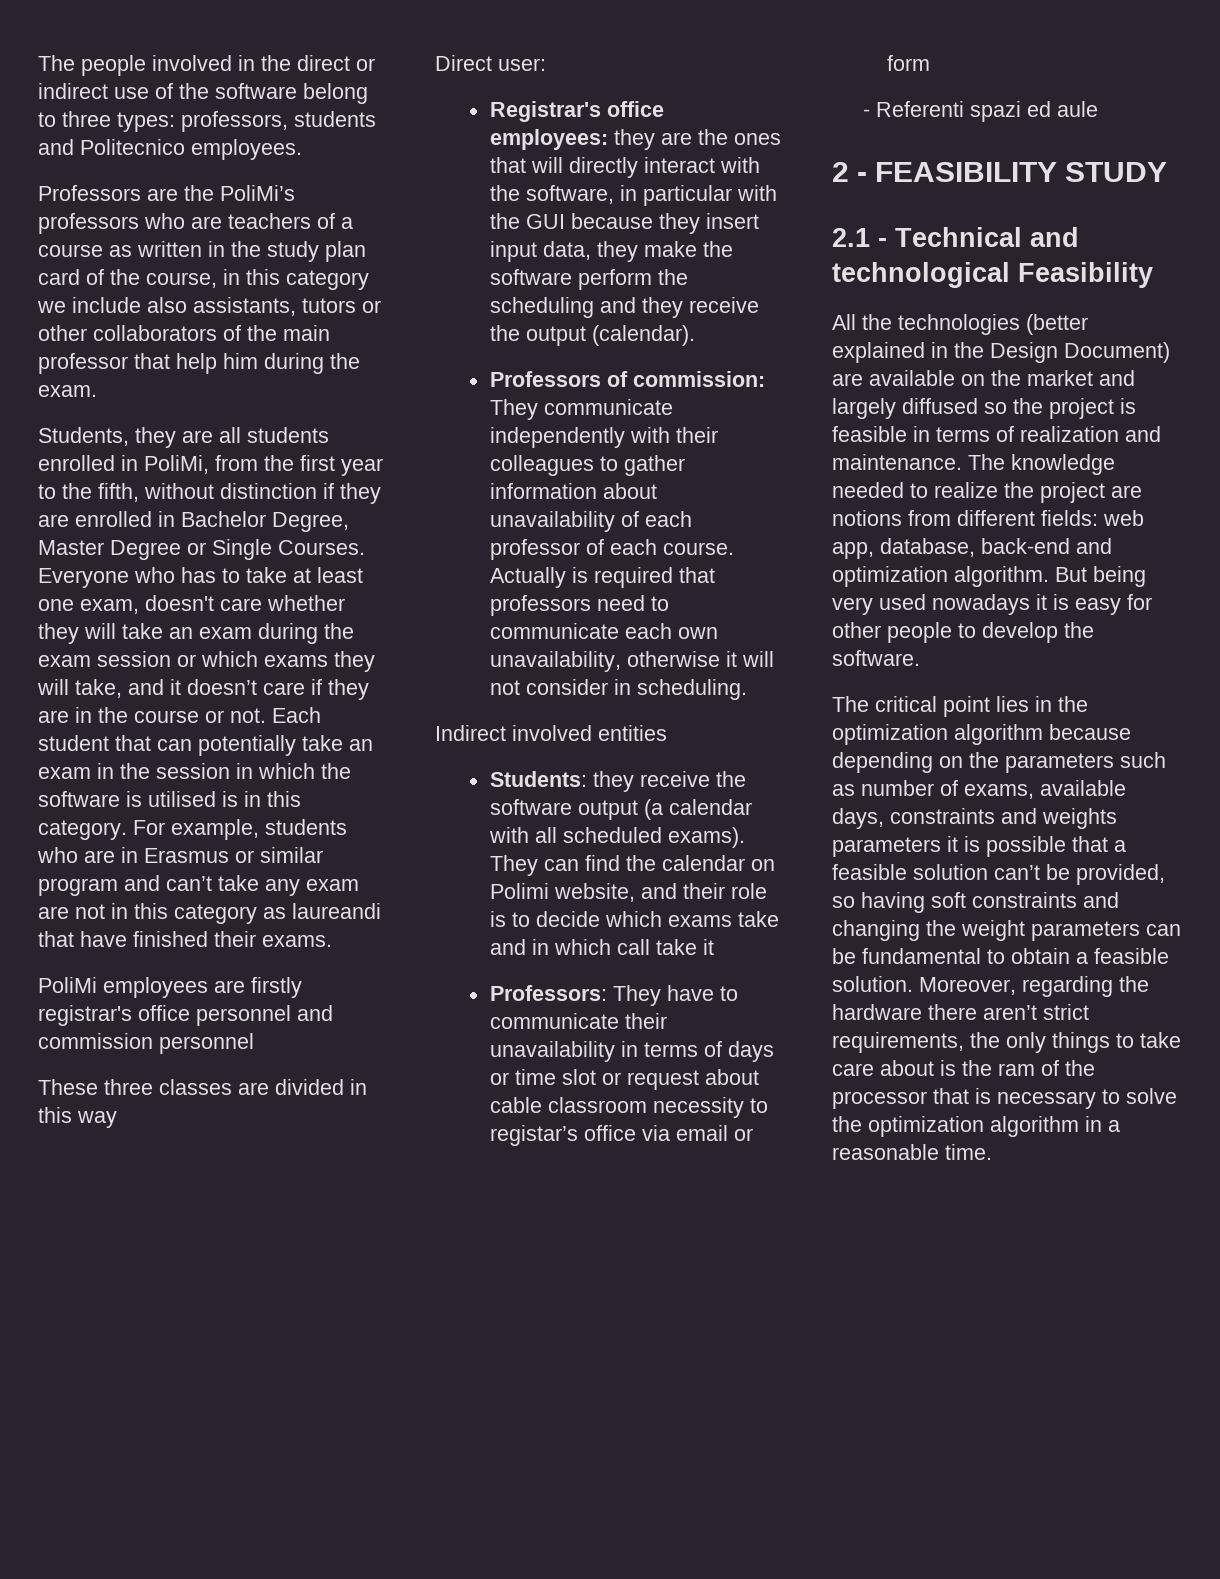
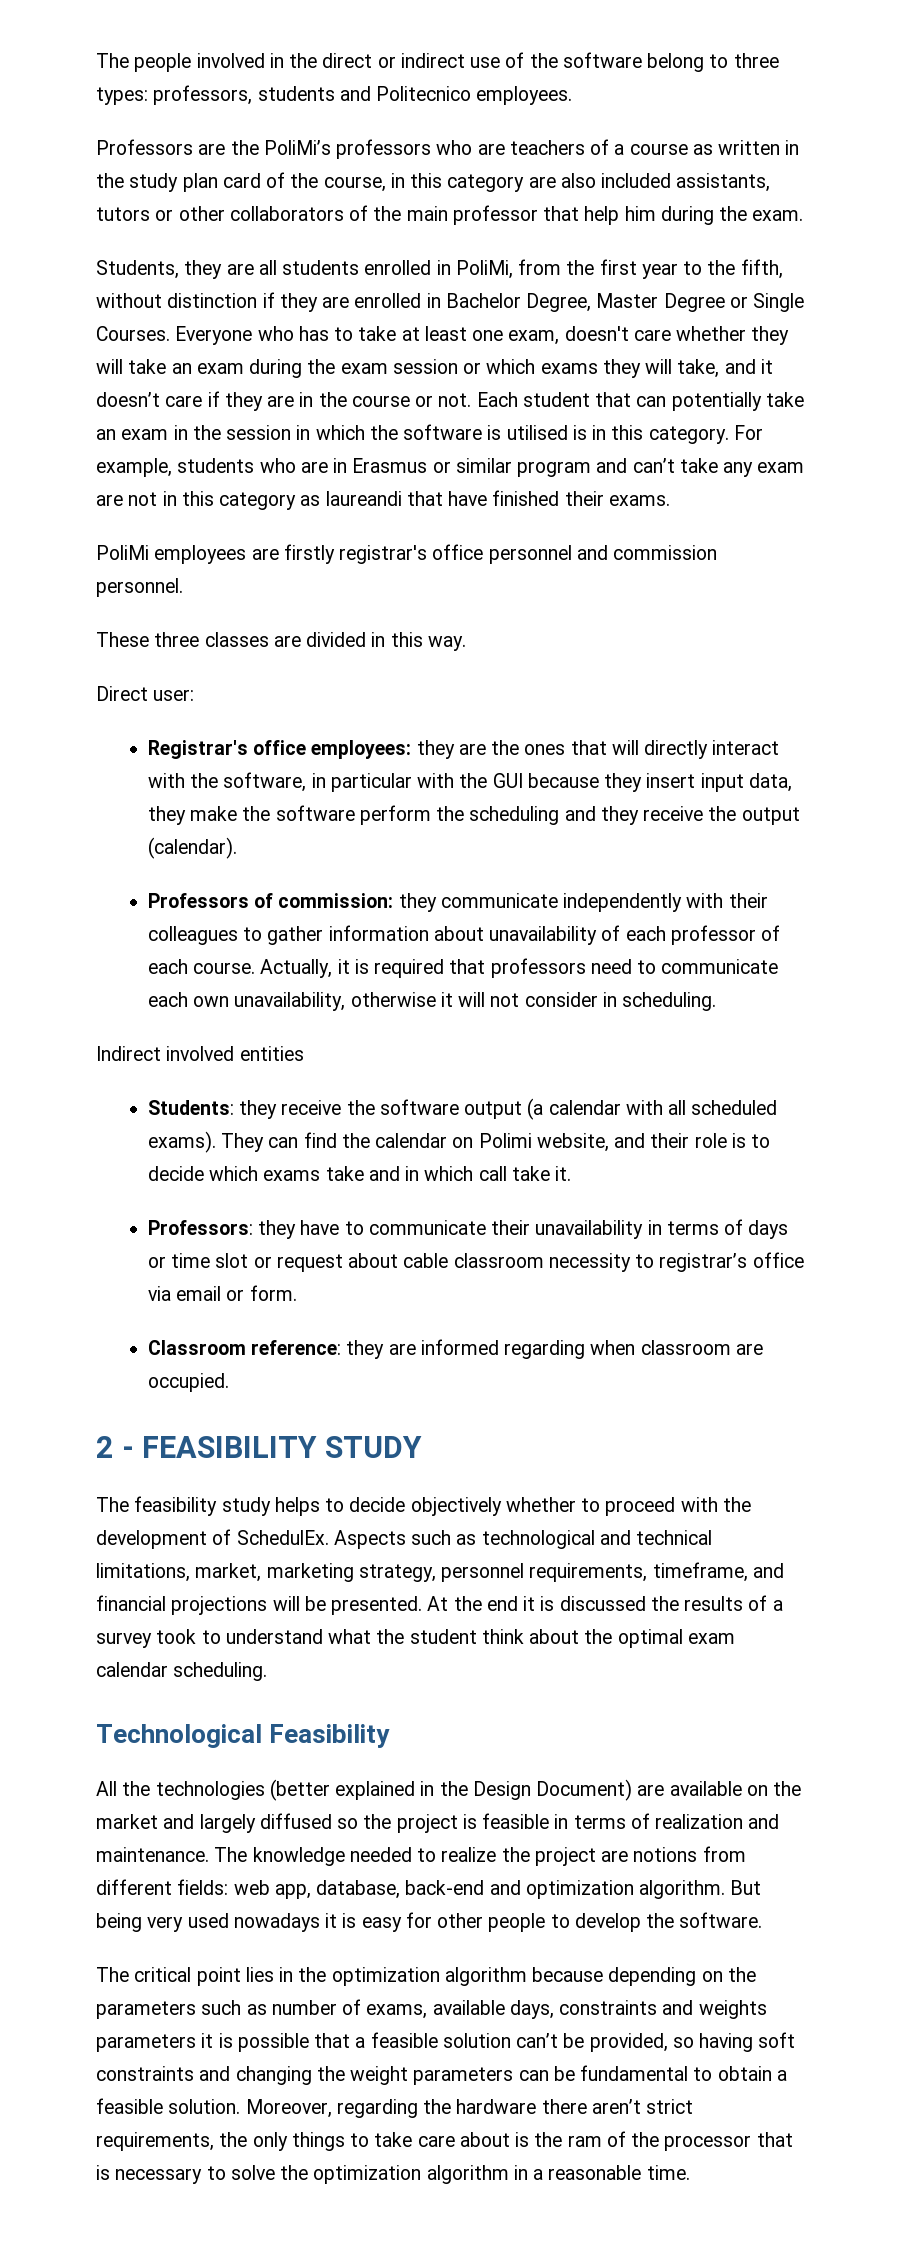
- Professors are the PoliMi’s professors who are teachers of a course as written in the study plan card of the course, in this category we include also assistants, tutors or other collaborators of the main professor that help him during the exam.
+ Professors are the PoliMi’s professors who are teachers of a course as written in the study plan card of the course, in this category are also included assistants, tutors or other collaborators of the main professor that help him during the exam.
- PoliMi employees are firstly registrar's office personnel and commission personnel
+ PoliMi employees are firstly registrar's office personnel and commission personnel.
- These three classes are divided in this way
+ These three classes are divided in this way.
- Professors of commission: They communicate independently with their colleagues to gather information about unavailability of each professor of each course.
+ Professors of commission: they communicate independently with their colleagues to gather information about unavailability of each professor of each course.
- Actually is required that professors need to communicate each own unavailability, otherwise it will not consider in scheduling.
+ Actually, it is required that professors need to communicate each own unavailability, otherwise it will not consider in scheduling.
- They can find the calendar on Polimi website, and their role is to decide which exams take and in which call take it
+ They can find the calendar on Polimi website, and their role is to decide which exams take and in which call take it.
- Professors: They have to communicate their unavailability in terms of days or time slot or request about cable classroom necessity to registar’s office via email or form
- - Referenti spazi ed aule
+ Professors: they have to communicate their unavailability in terms of days or time slot or request about cable classroom necessity to registrar’s office via email or form.
+ Classroom reference: they are informed regarding when classroom are occupied.
  2 - FEASIBILITY STUDY
- 2.1 - Technical and technological Feasibility
+ The feasibility study helps to decide objectively whether to proceed with the development of SchedulEx. Aspects such as technological and technical limitations, market, marketing strategy, personnel requirements, timeframe, and financial projections will be presented. At the end it is discussed the results of a survey took to understand what the student think about the optimal exam calendar scheduling.
+ Technological Feasibility

